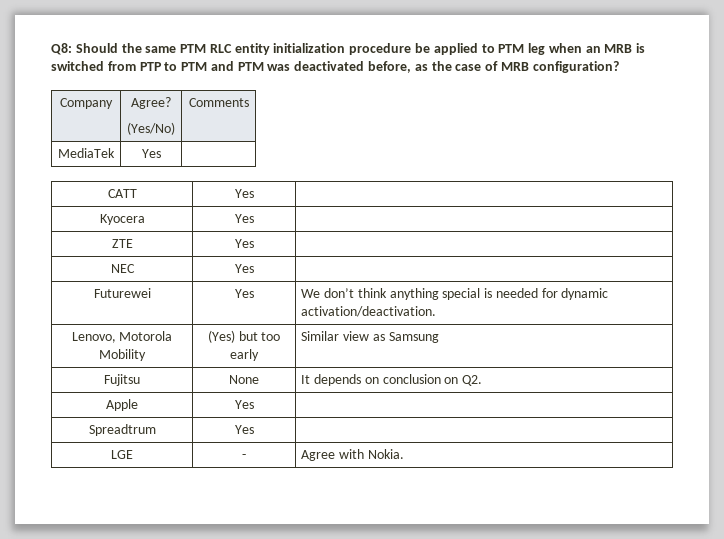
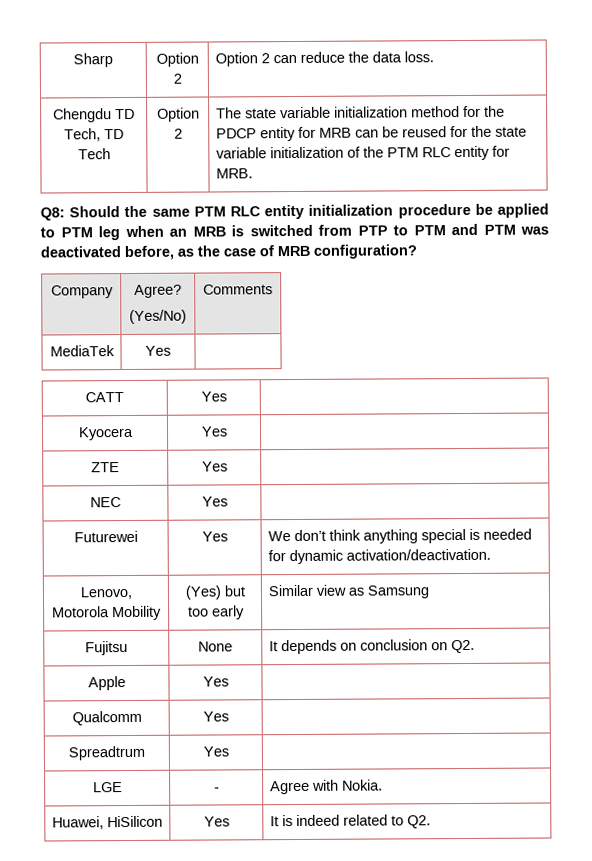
+ Sharp | Option 2 | Option 2 can reduce the data loss.
+ Chengdu TD Tech, TD Tech | Option 2 | The state variable initialization method for the PDCP entity for MRB can be reused for the state variable initialization of the PTM RLC entity for MRB.
+ Qualcomm | Yes |
+ Huawei, HiSilicon | Yes | It is indeed related to Q2.

